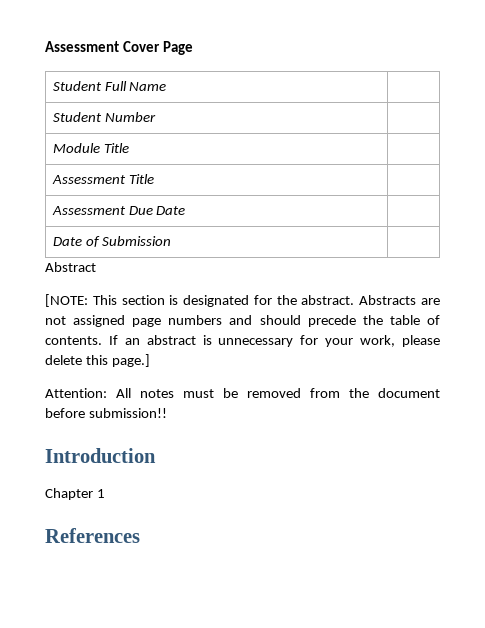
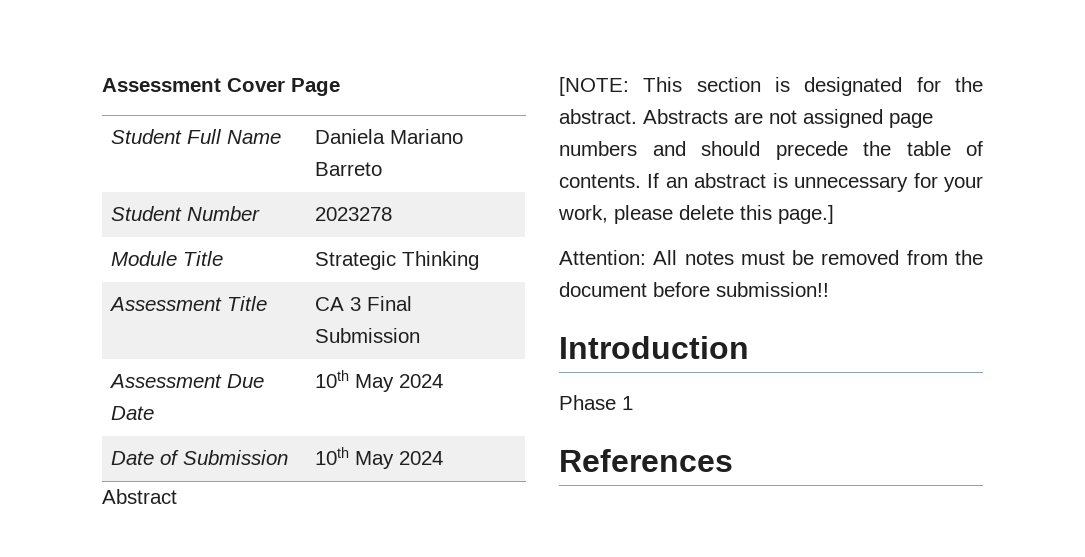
- Student Full Name |
+ Student Full Name | Daniela Mariano Barreto
- Student Number |
+ Student Number | 2023278
- Module Title |
+ Module Title | Strategic Thinking
- Assessment Title |
+ Assessment Title | CA 3 Final Submission
- Assessment Due Date |
+ Assessment Due Date | 10th May 2024
- Date of Submission |
+ Date of Submission | 10th May 2024
- Chapter 1
+ Phase 1

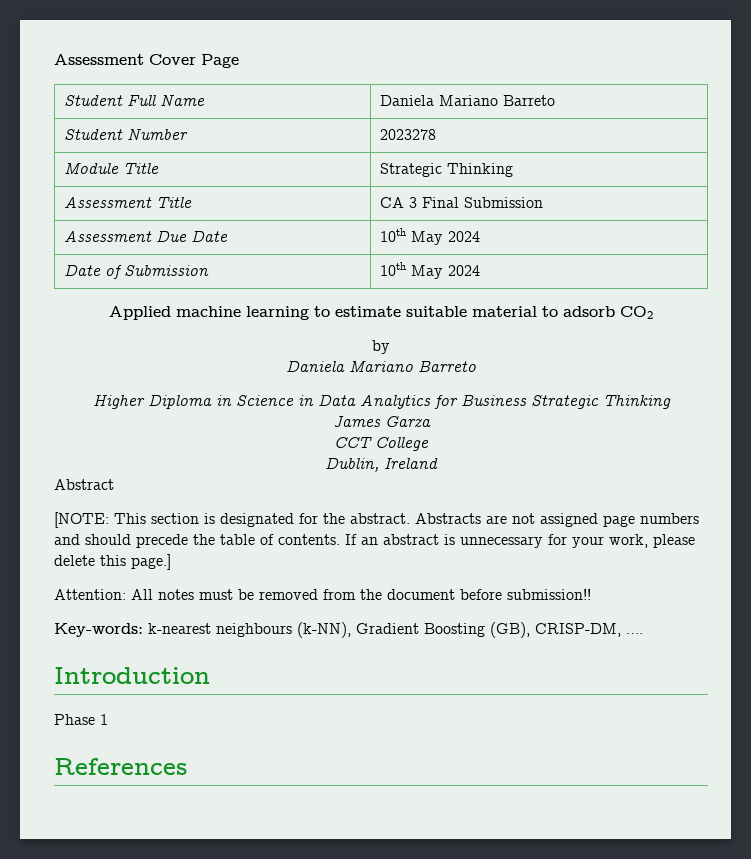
+ Applied machine learning to estimate suitable material to adsorb CO2
+ by
+ Daniela Mariano Barreto
+ Higher Diploma in Science in Data Analytics for Business Strategic Thinking
+ James Garza
+ CCT College
+ Dublin, Ireland
+ Key-words: k-nearest neighbours (k-NN), Gradient Boosting (GB), CRISP-DM, ….

